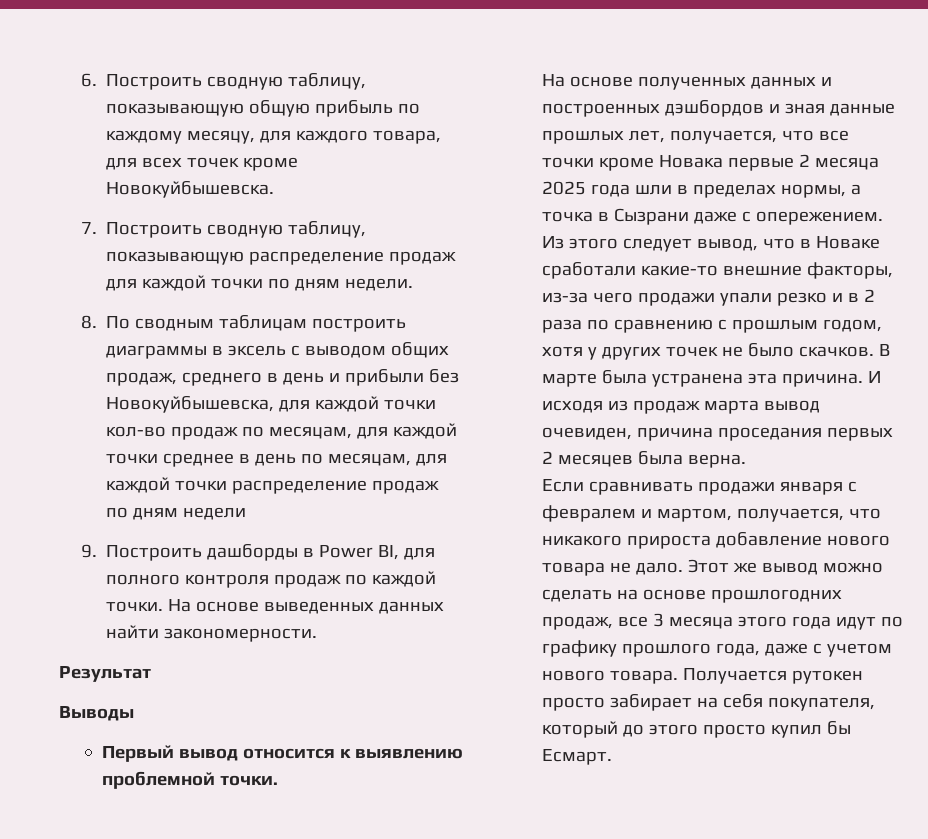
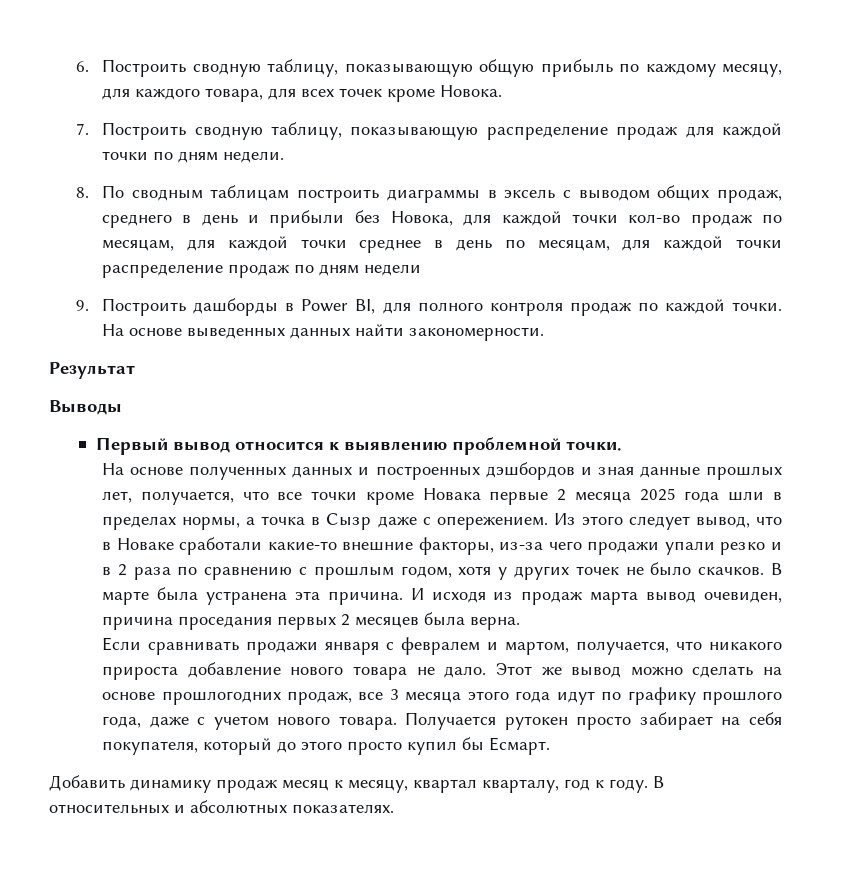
- 6. Построить сводную таблицу, показывающую общую прибыль по каждому месяцу, для каждого товара, для всех точек кроме Новокуйбышевска.
+ 6. Построить сводную таблицу, показывающую общую прибыль по каждому месяцу, для каждого товара, для всех точек кроме Новока.
- 8. По сводным таблицам построить диаграммы в эксель с выводом общих продаж, среднего в день и прибыли без Новокуйбышевска, для каждой точки кол-во продаж по месяцам, для каждой точки среднее в день по месяцам, для каждой точки распределение продаж по дням недели
+ 8. По сводным таблицам построить диаграммы в эксель с выводом общих продаж, среднего в день и прибыли без Новока, для каждой точки кол-во продаж по месяцам, для каждой точки среднее в день по месяцам, для каждой точки распределение продаж по дням недели
- На основе полученных данных и построенных дэшбордов и зная данные прошлых лет, получается, что все точки кроме Новака первые 2 месяца 2025 года шли в пределах нормы, а точка в Сызрани даже с опережением.
+ На основе полученных данных и построенных дэшбордов и зная данные прошлых лет, получается, что все точки кроме Новака первые 2 месяца 2025 года шли в пределах нормы, а точка в Сызр даже с опережением.
+ Добавить динамику продаж месяц к месяцу, квартал кварталу, год к году. В относительных и абсолютных показателях.

